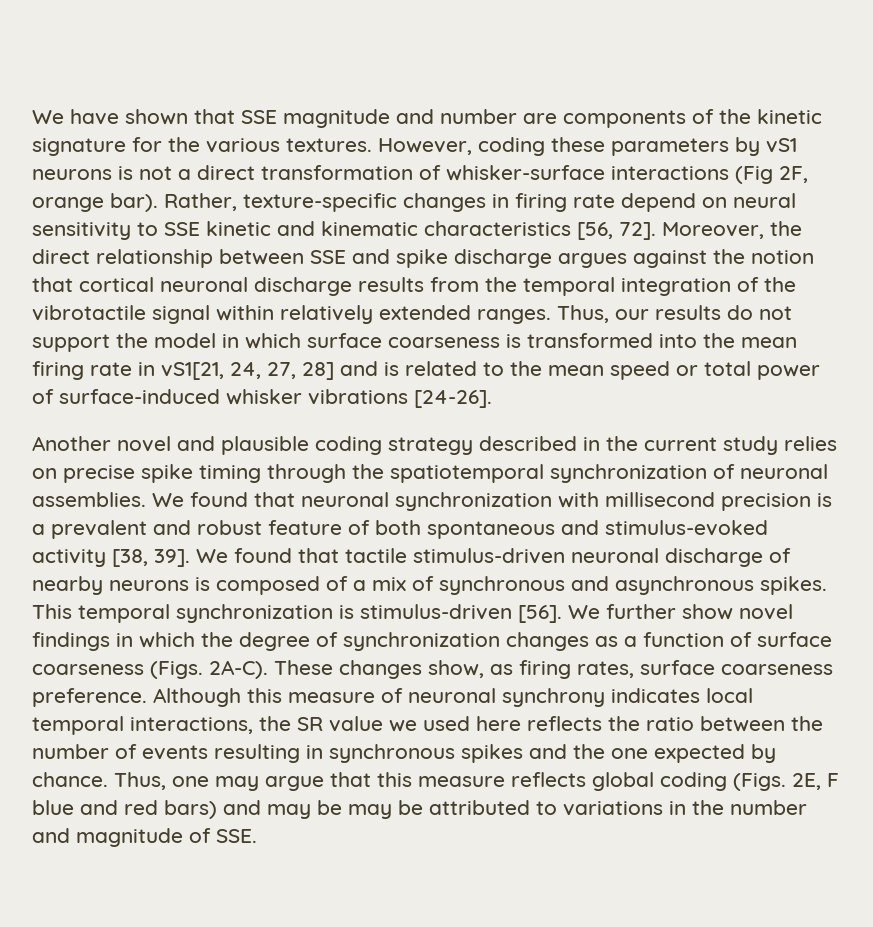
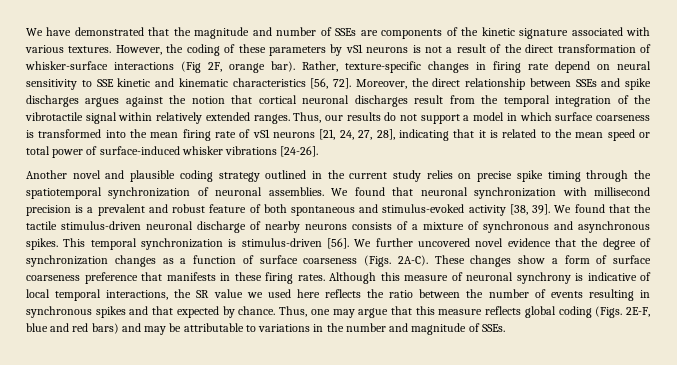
- We have shown that SSE magnitude and number are components of the kinetic signature for the various textures.
+ We have demonstrated that the magnitude and number of SSEs are components of the kinetic signature associated with various textures.
- However, coding these parameters by vS1 neurons is not a direct transformation of whisker-surface interactions (Fig 2F, orange bar).
+ However, the coding of these parameters by vS1 neurons is not a result of the direct transformation of whisker-surface interactions (Fig 2F, orange bar).
- Moreover, the direct relationship between SSE and spike discharge argues against the notion that cortical neuronal discharge results from the temporal integration of the vibrotactile signal within relatively extended ranges.
+ Moreover, the direct relationship between SSEs and spike discharges argues against the notion that cortical neuronal discharges result from the temporal integration of the vibrotactile signal within relatively extended ranges.
- Thus, our results do not support the model in which surface coarseness is transformed into the mean firing rate in vS1[21, 24, 27, 28] and is related to the mean speed or total power of surface-induced whisker vibrations [24-26].
+ Thus, our results do not support a model in which surface coarseness is transformed into the mean firing rate of vS1 neurons [21, 24, 27, 28], indicating that it is related to the mean speed or total power of surface-induced whisker vibrations [24-26].
- Another novel and plausible coding strategy described in the current study relies on precise spike timing through the spatiotemporal synchronization of neuronal assemblies.
+ Another novel and plausible coding strategy outlined in the current study relies on precise spike timing through the spatiotemporal synchronization of neuronal assemblies.
- We found that tactile stimulus-driven neuronal discharge of nearby neurons is composed of a mix of synchronous and asynchronous spikes.
+ We found that the tactile stimulus-driven neuronal discharge of nearby neurons consists of a mixture of synchronous and asynchronous spikes.
- We further show novel findings in which the degree of synchronization changes as a function of surface coarseness (Figs. 2A-C).
+ We further uncovered novel evidence that the degree of synchronization changes as a function of surface coarseness (Figs. 2A-C).
- These changes show, as firing rates, surface coarseness preference.
+ These changes show a form of surface coarseness preference that manifests in these firing rates.
- Although this measure of neuronal synchrony indicates local temporal interactions, the SR value we used here reflects the ratio between the number of events resulting in synchronous spikes and the one expected by chance.
+ Although this measure of neuronal synchrony is indicative of local temporal interactions, the SR value we used here reflects the ratio between the number of events resulting in synchronous spikes and that expected by chance.
- Thus, one may argue that this measure reflects global coding (Figs. 2E, F blue and red bars) and may be may be attributed to variations in the number and magnitude of SSE.
+ Thus, one may argue that this measure reflects global coding (Figs. 2E-F, blue and red bars) and may be attributable to variations in the number and magnitude of SSEs.

